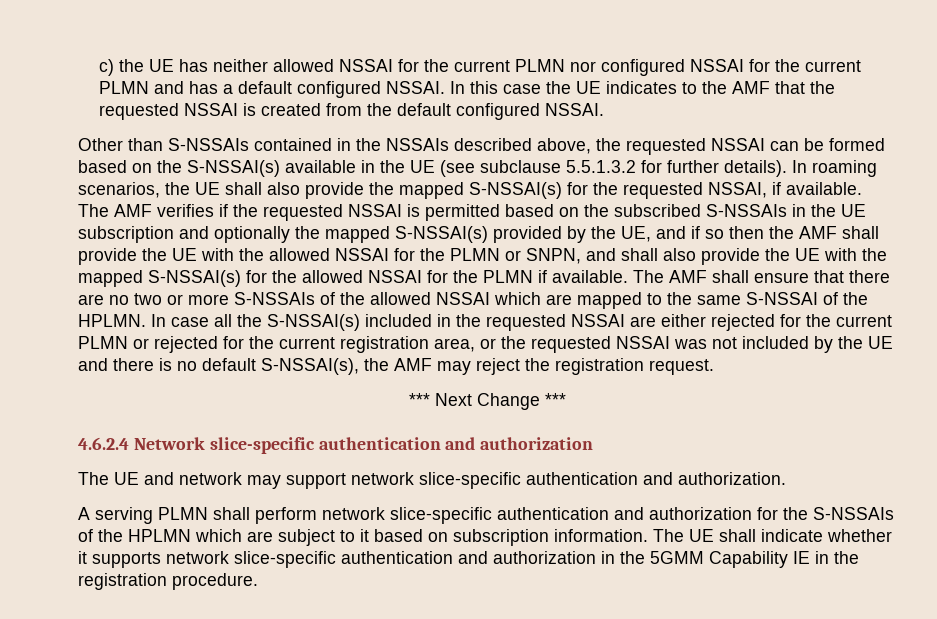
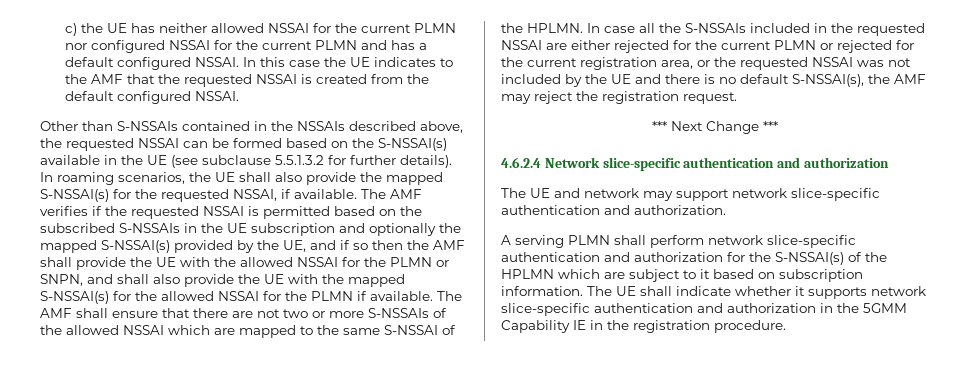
- The AMF shall ensure that there are no two or more S-NSSAIs of the allowed NSSAI which are mapped to the same S-NSSAI of the HPLMN.
+ The AMF shall ensure that there are not two or more S-NSSAIs of the allowed NSSAI which are mapped to the same S-NSSAI of the HPLMN.
- In case all the S-NSSAI(s) included in the requested NSSAI are either rejected for the current PLMN or rejected for the current registration area, or the requested NSSAI was not included by the UE and there is no default S-NSSAI(s), the AMF may reject the registration request.
+ In case all the S-NSSAIs included in the requested NSSAI are either rejected for the current PLMN or rejected for the current registration area, or the requested NSSAI was not included by the UE and there is no default S-NSSAI(s), the AMF may reject the registration request.
- A serving PLMN shall perform network slice-specific authentication and authorization for the S-NSSAIs of the HPLMN which are subject to it based on subscription information.
+ A serving PLMN shall perform network slice-specific authentication and authorization for the S-NSSAI(s) of the HPLMN which are subject to it based on subscription information.

